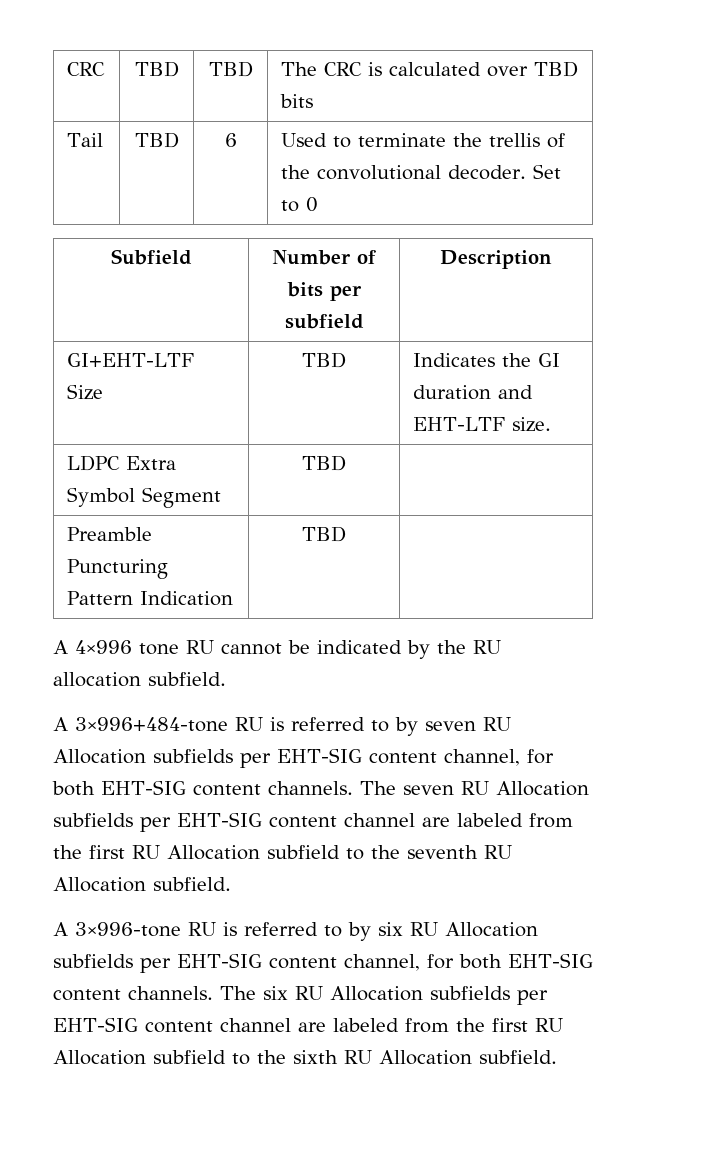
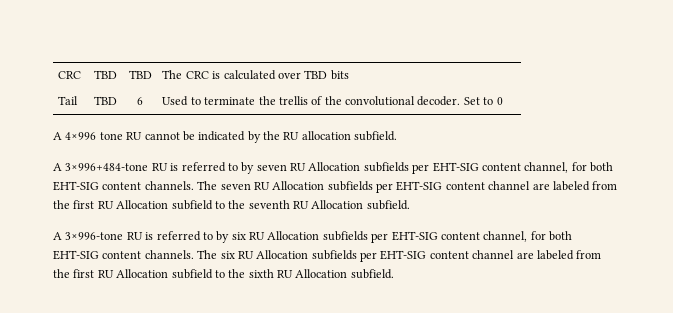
- Subfield | Number of bits per subfield | Description
- GI+EHT-LTF Size | TBD | Indicates the GI duration and EHT-LTF size.
- LDPC Extra Symbol Segment | TBD |
- Preamble Puncturing Pattern Indication | TBD |

